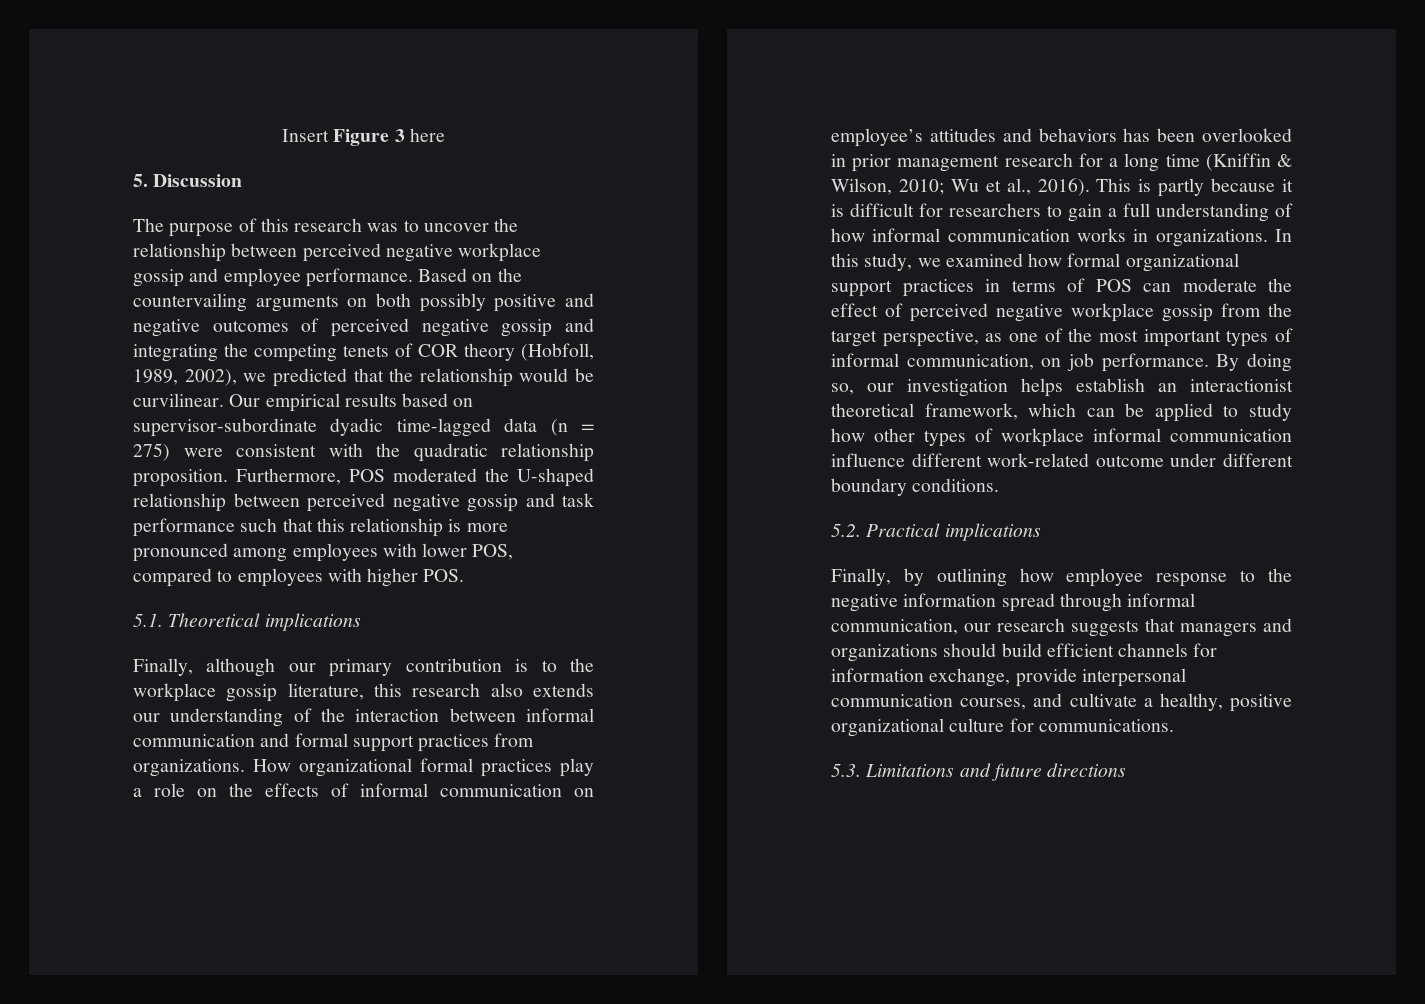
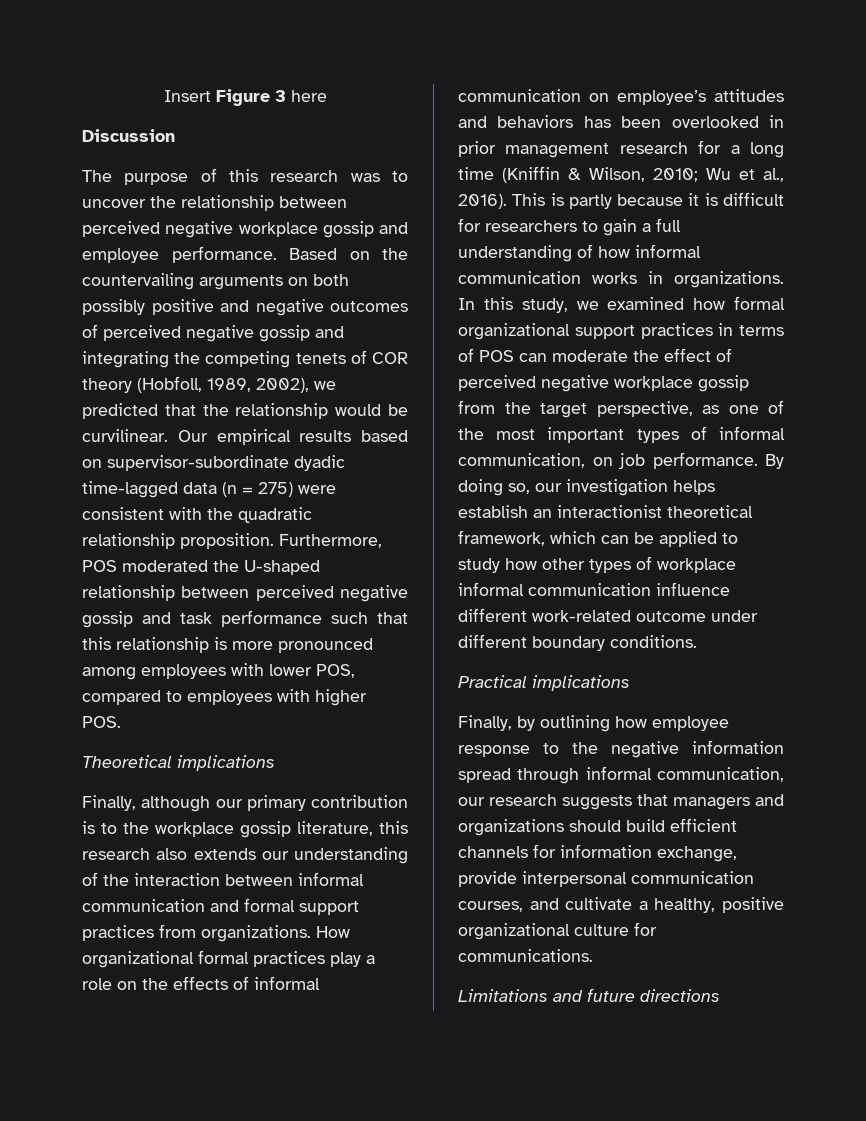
- 5. Discussion
+ Discussion
- 5.1. Theoretical implications
+ Theoretical implications
- 5.2. Practical implications
+ Practical implications
- 5.3. Limitations and future directions
+ Limitations and future directions

